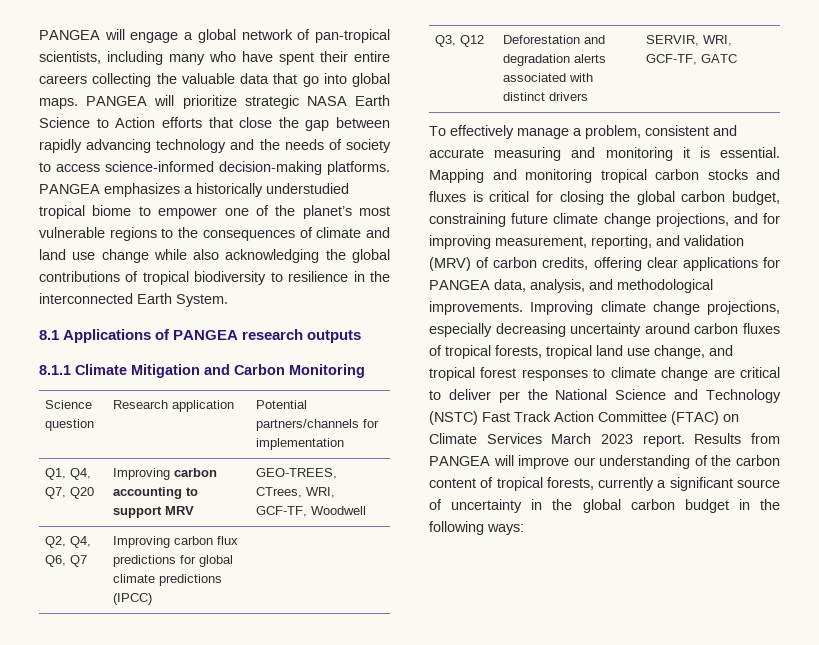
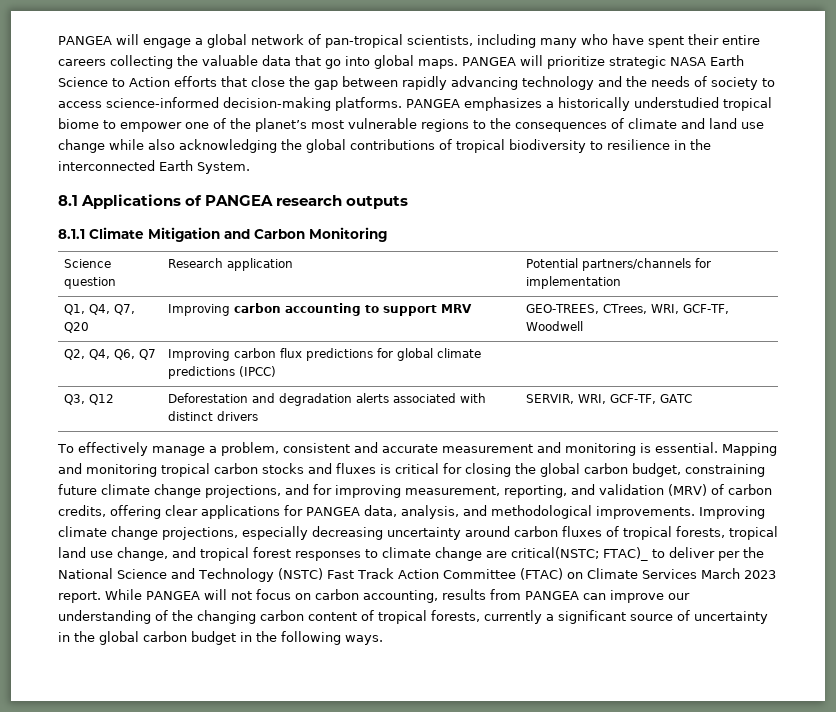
- To effectively manage a problem, consistent and accurate measuring and monitoring it is essential.
+ To effectively manage a problem, consistent and accurate measurement and monitoring is essential.
- Improving climate change projections, especially decreasing uncertainty around carbon fluxes of tropical forests, tropical land use change, and tropical forest responses to climate change are critical to deliver per the National Science and Technology (NSTC) Fast Track Action Committee (FTAC) on Climate Services March 2023 report.
+ Improving climate change projections, especially decreasing uncertainty around carbon fluxes of tropical forests, tropical land use change, and tropical forest responses to climate change are critical(NSTC; FTAC)_ to deliver per the National Science and Technology (NSTC) Fast Track Action Committee (FTAC) on Climate Services March 2023 report.
- Results from PANGEA will improve our understanding of the carbon content of tropical forests, currently a significant source of uncertainty in the global carbon budget in the following ways:
+ While PANGEA will not focus on carbon accounting, results from PANGEA can improve our understanding of the changing carbon content of tropical forests, currently a significant source of uncertainty in the global carbon budget in the following ways.

